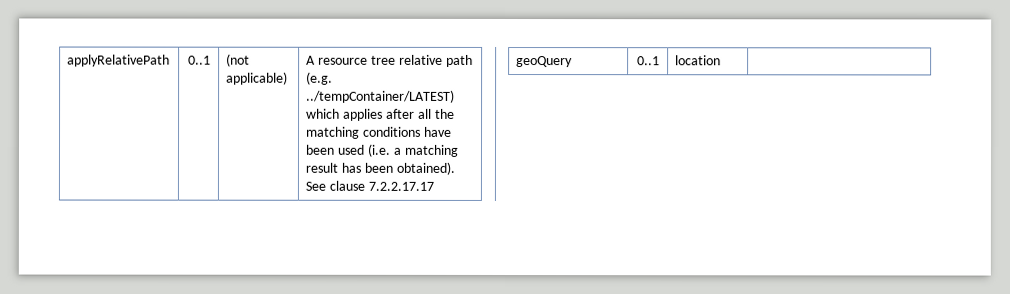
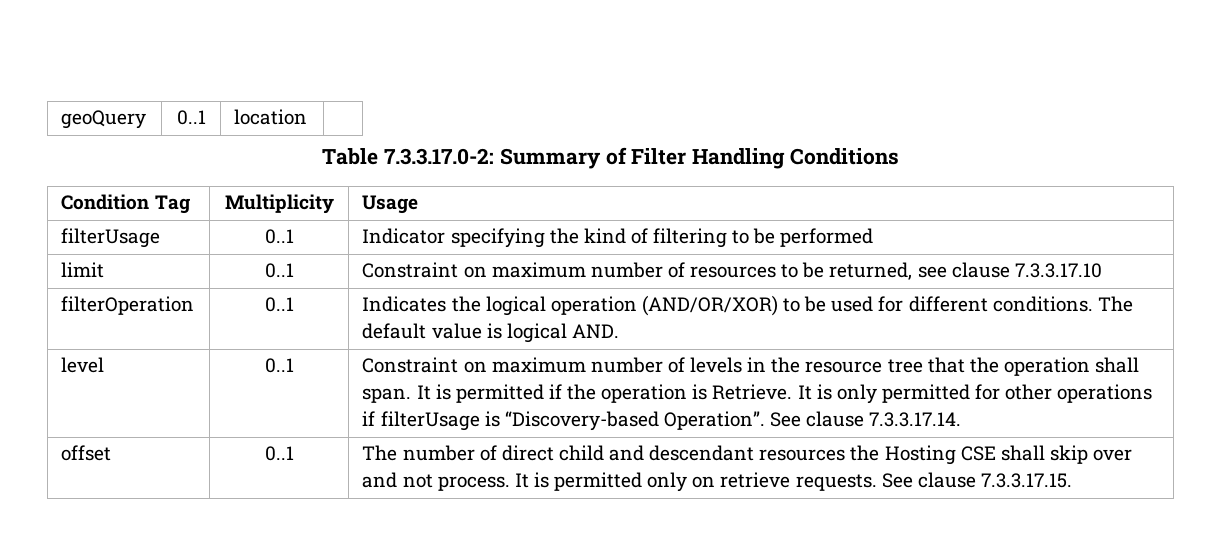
- applyRelativePath | 0..1 | (not applicable) | A resource tree relative path (e.g. ../tempContainer/LATEST) which applies after all the matching conditions have been used (i.e. a matching result has been obtained). See clause 7.2.2.17.17
  geoQuery | 0..1 | location |
+ Table 7.3.3.17.0-2: Summary of Filter Handling Conditions
+ Condition Tag | Multiplicity | Usage
+ filterUsage | 0..1 | Indicator specifying the kind of filtering to be performed
+ limit | 0..1 | Constraint on maximum number of resources to be returned, see clause 7.3.3.17.10
+ filterOperation | 0..1 | Indicates the logical operation (AND/OR/XOR) to be used for different conditions. The default value is logical AND.
+ level | 0..1 | Constraint on maximum number of levels in the resource tree that the operation shall span. It is permitted if the operation is Retrieve. It is only permitted for other operations if filterUsage is “Discovery-based Operation”. See clause 7.3.3.17.14.
+ offset | 0..1 | The number of direct child and descendant resources the Hosting CSE shall skip over and not process. It is permitted only on retrieve requests. See clause 7.3.3.17.15.

